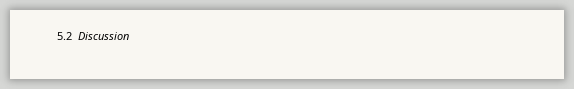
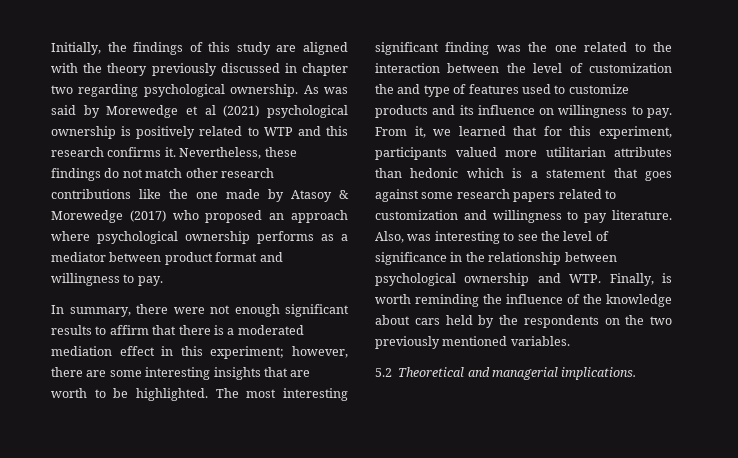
- 5.2 Discussion
+ Initially, the findings of this study are aligned with the theory previously discussed in chapter two regarding psychological ownership. As was said by Morewedge et al (2021) psychological ownership is positively related to WTP and this research confirms it. Nevertheless, these findings do not match other research contributions like the one made by Atasoy & Morewedge (2017) who proposed an approach where psychological ownership performs as a mediator between product format and willingness to pay.
+ In summary, there were not enough significant results to affirm that there is a moderated mediation effect in this experiment; however, there are some interesting insights that are worth to be highlighted. The most interesting significant finding was the one related to the interaction between the level of customization the and type of features used to customize products and its influence on willingness to pay. From it, we learned that for this experiment, participants valued more utilitarian attributes than hedonic which is a statement that goes against some research papers related to customization and willingness to pay literature. Also, was interesting to see the level of significance in the relationship between psychological ownership and WTP. Finally, is worth reminding the influence of the knowledge about cars held by the respondents on the two previously mentioned variables.
+ 5.2 Theoretical and managerial implications.

